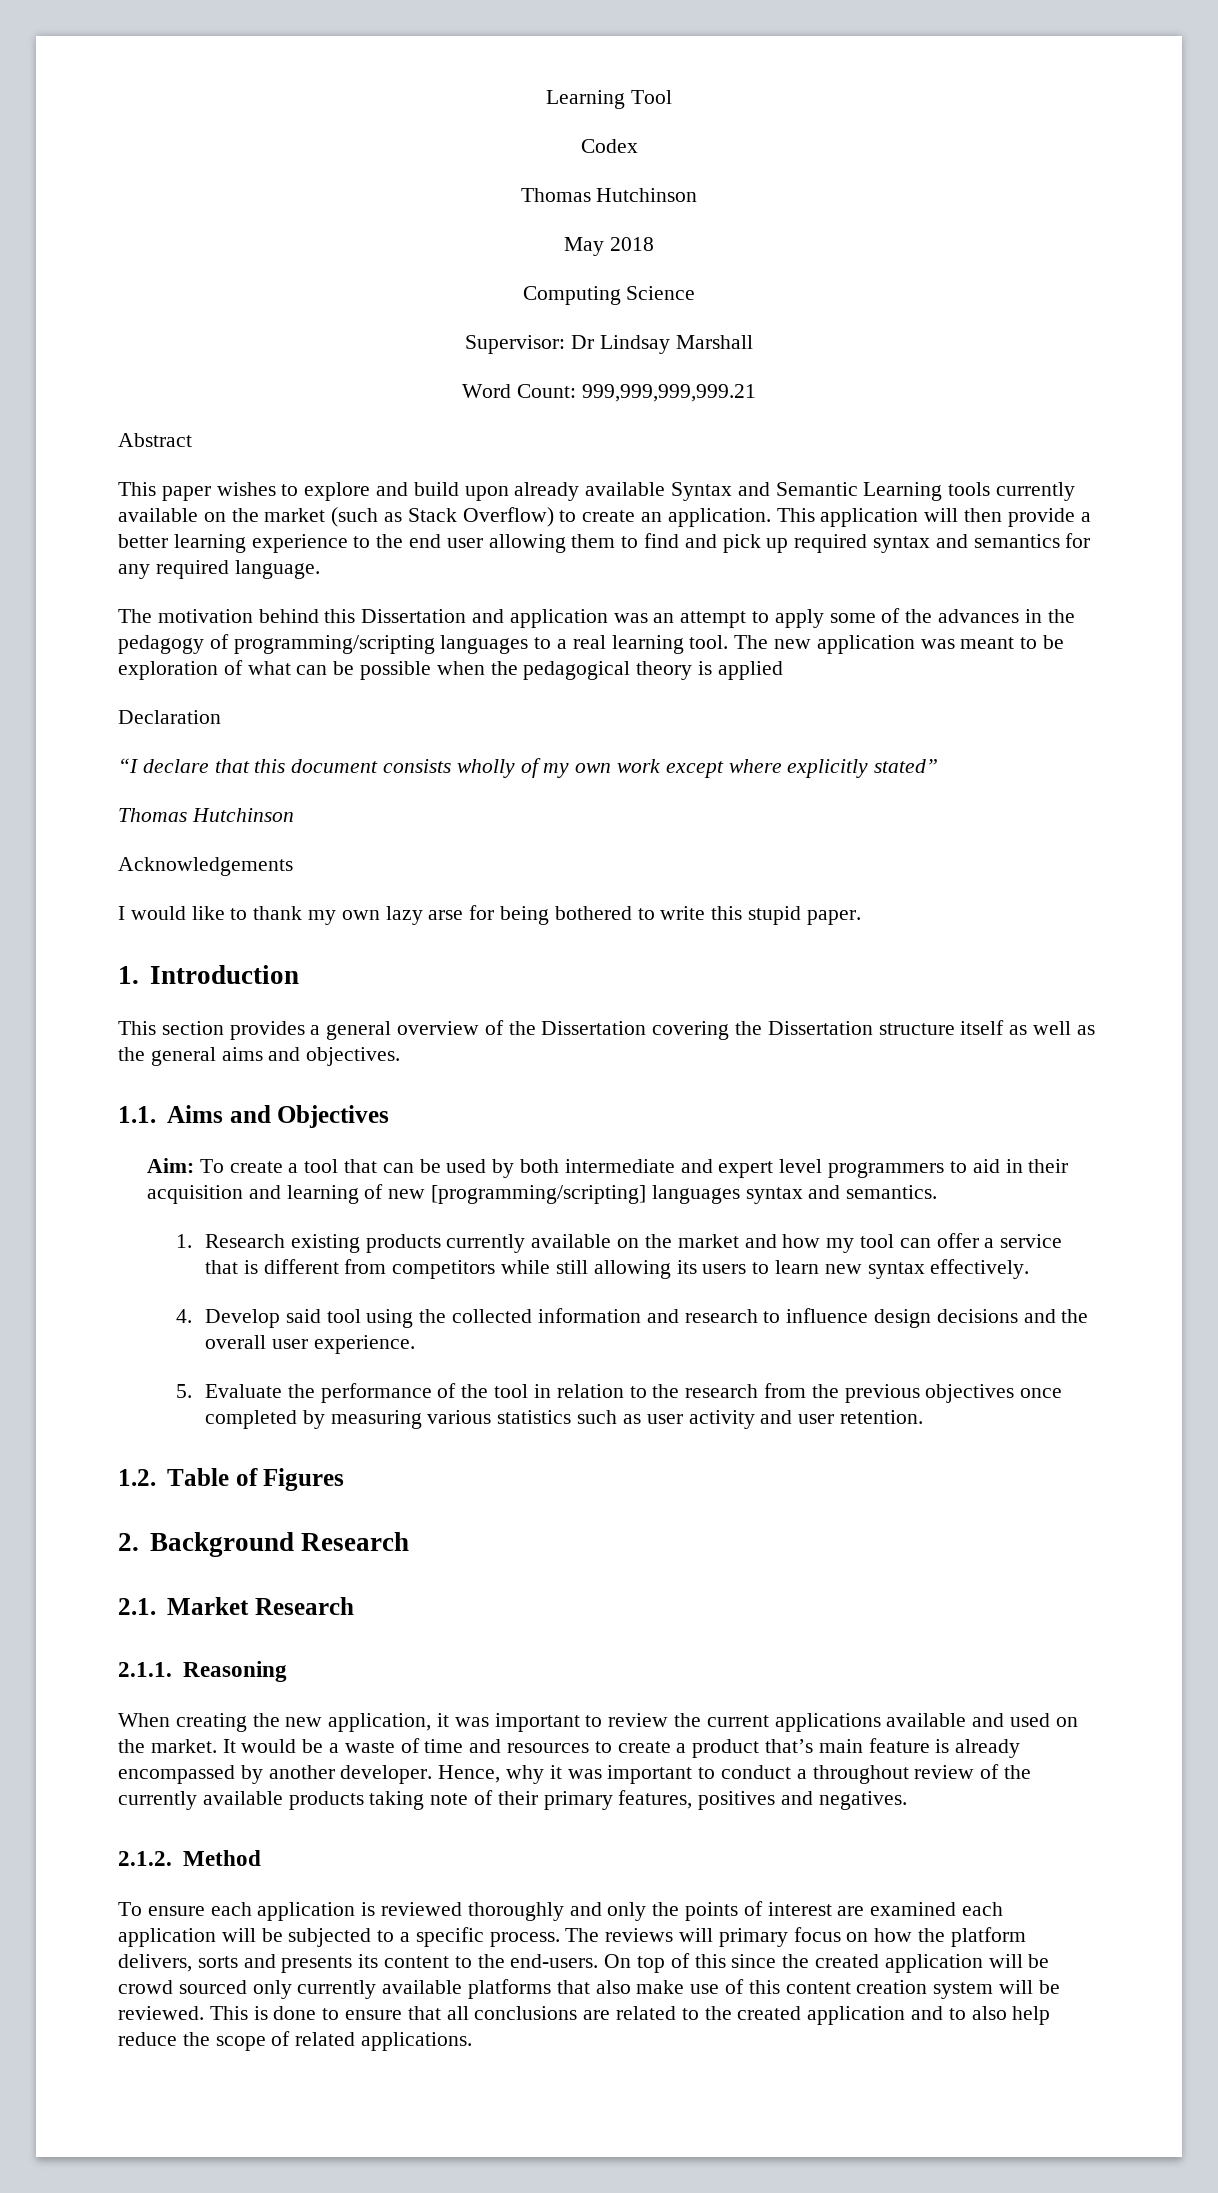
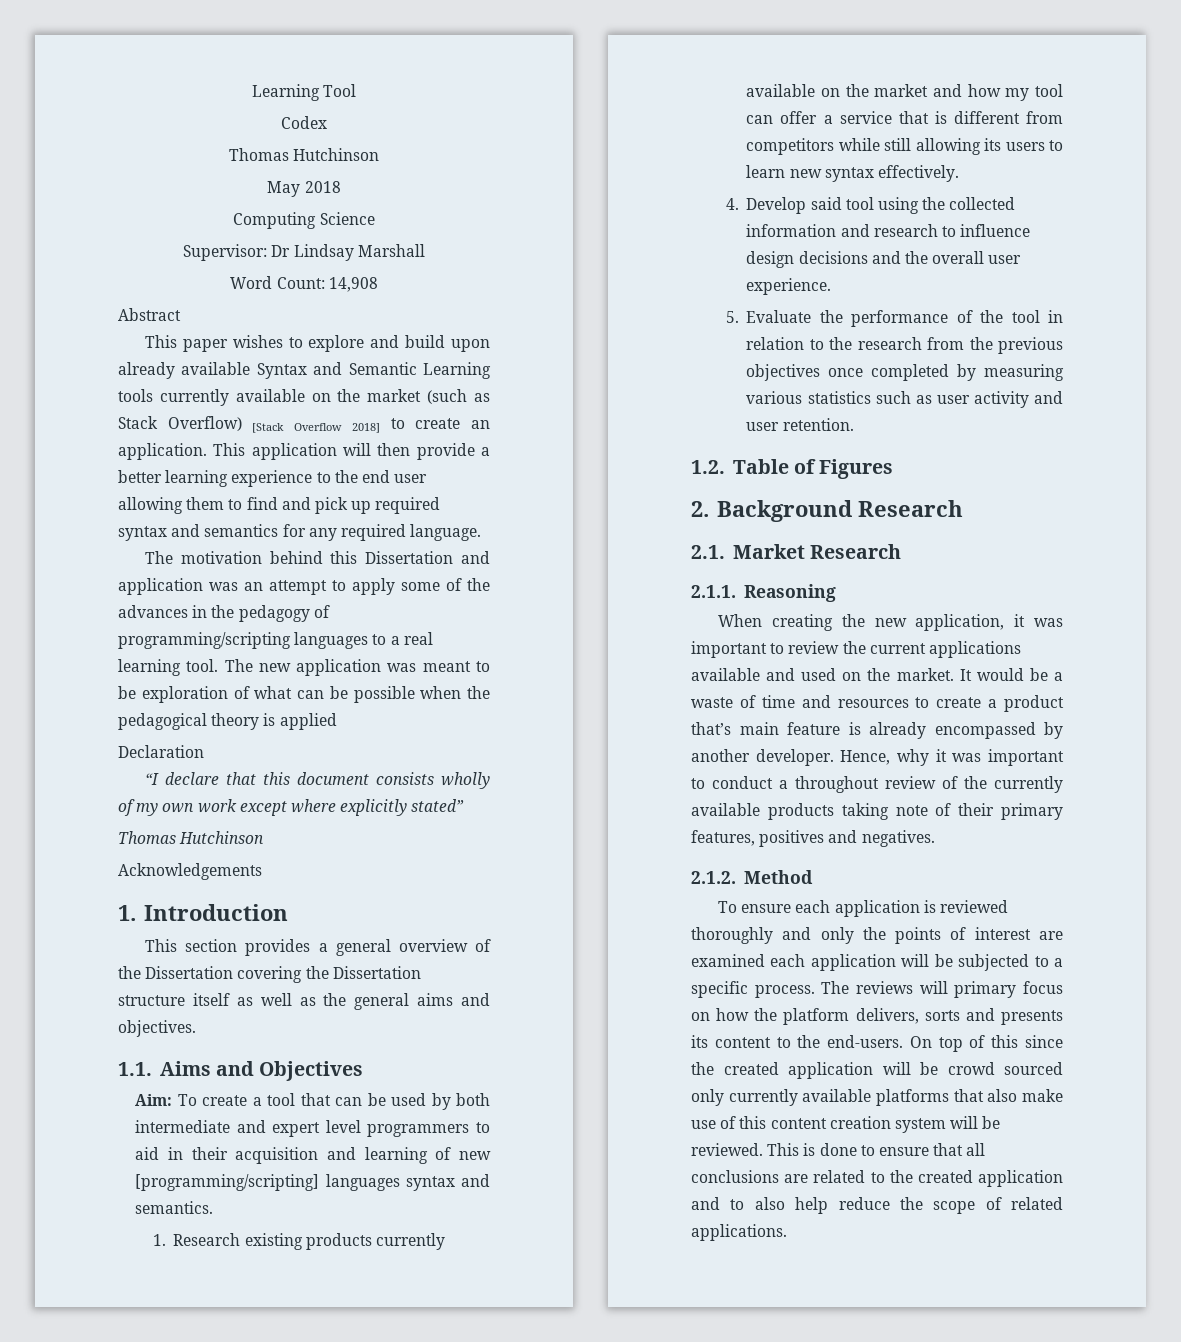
- Word Count: 999,999,999,999.21
+ Word Count: 14,908
- This paper wishes to explore and build upon already available Syntax and Semantic Learning tools currently available on the market (such as Stack Overflow) to create an application.
+ This paper wishes to explore and build upon already available Syntax and Semantic Learning tools currently available on the market (such as Stack Overflow) [Stack Overflow 2018] to create an application.
- I would like to thank my own lazy arse for being bothered to write this stupid paper.

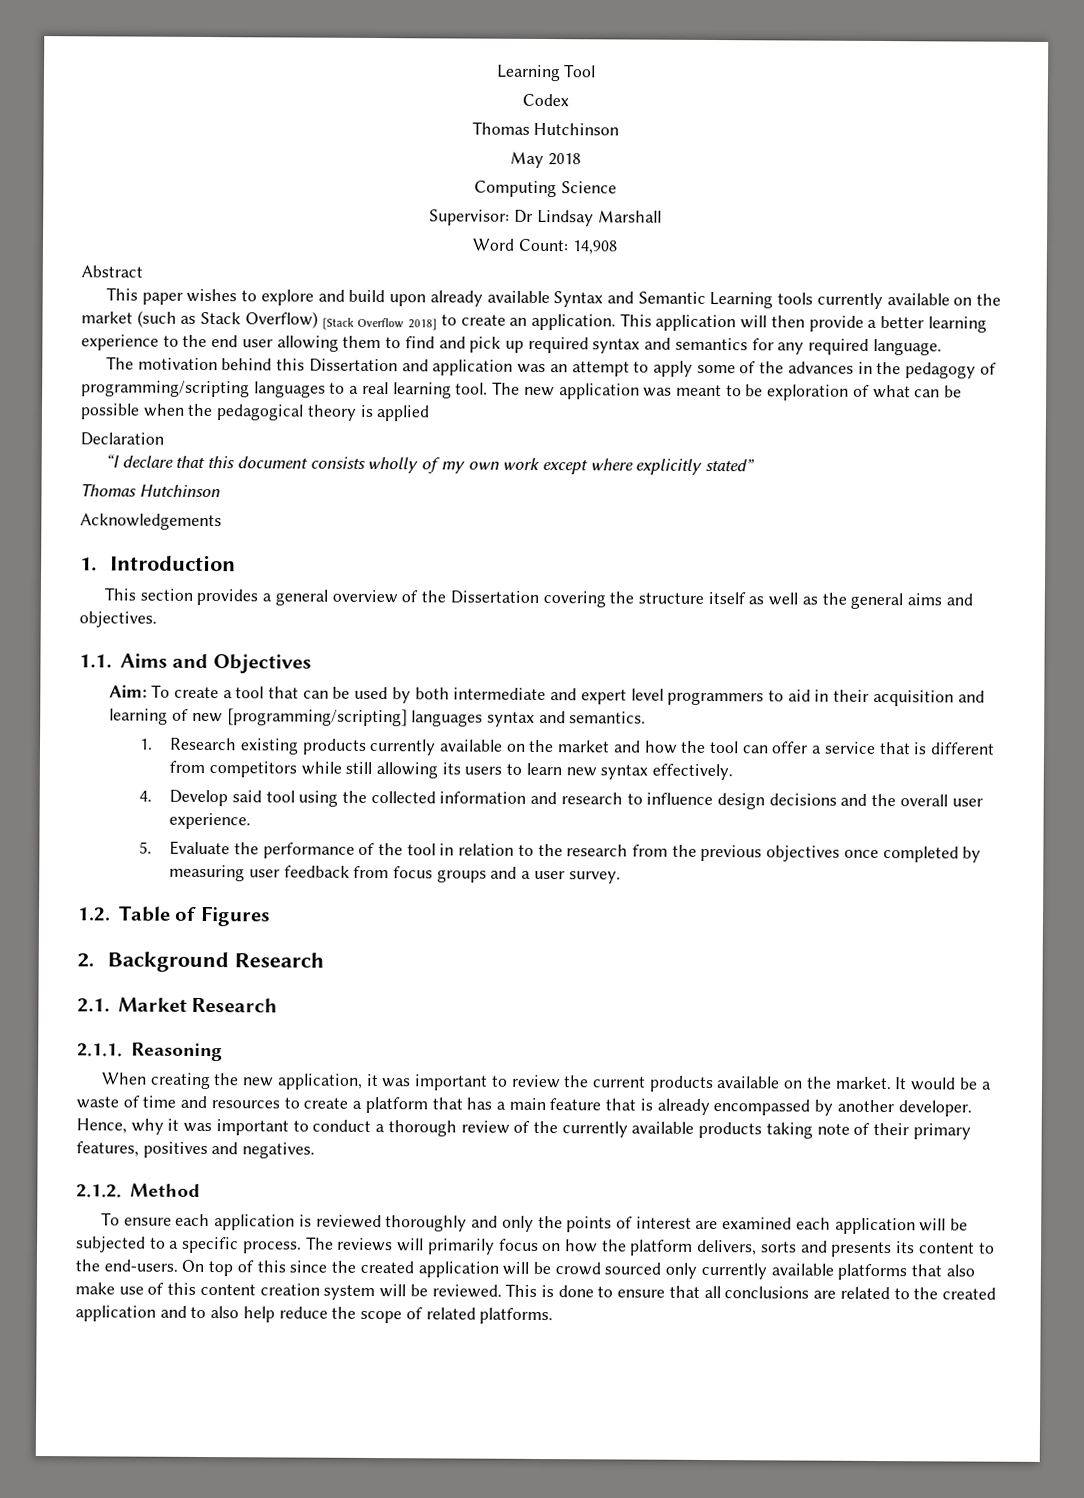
- This section provides a general overview of the Dissertation covering the Dissertation structure itself as well as the general aims and objectives.
+ This section provides a general overview of the Dissertation covering the structure itself as well as the general aims and objectives.
- 1. Research existing products currently available on the market and how my tool can offer a service that is different from competitors while still allowing its users to learn new syntax effectively.
+ 1. Research existing products currently available on the market and how the tool can offer a service that is different from competitors while still allowing its users to learn new syntax effectively.
- 5. Evaluate the performance of the tool in relation to the research from the previous objectives once completed by measuring various statistics such as user activity and user retention.
+ 5. Evaluate the performance of the tool in relation to the research from the previous objectives once completed by measuring user feedback from focus groups and a user survey.
- When creating the new application, it was important to review the current applications available and used on the market.
+ When creating the new application, it was important to review the current products available on the market.
- It would be a waste of time and resources to create a product that’s main feature is already encompassed by another developer.
+ It would be a waste of time and resources to create a platform that has a main feature that is already encompassed by another developer.
- Hence, why it was important to conduct a throughout review of the currently available products taking note of their primary features, positives and negatives.
+ Hence, why it was important to conduct a thorough review of the currently available products taking note of their primary features, positives and negatives.
- The reviews will primary focus on how the platform delivers, sorts and presents its content to the end-users.
+ The reviews will primarily focus on how the platform delivers, sorts and presents its content to the end-users.
- This is done to ensure that all conclusions are related to the created application and to also help reduce the scope of related applications.
+ This is done to ensure that all conclusions are related to the created application and to also help reduce the scope of related platforms.

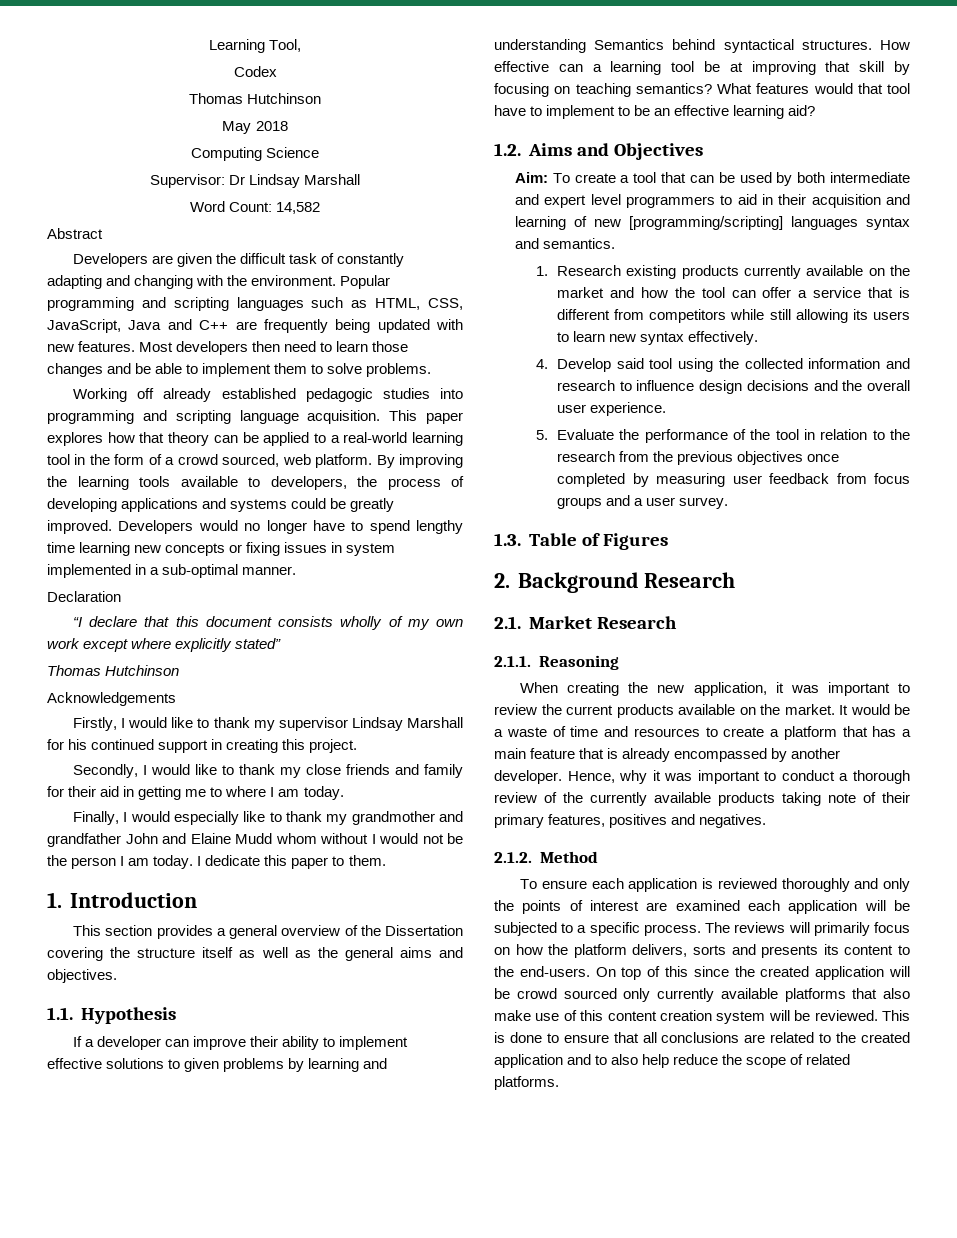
- Learning Tool
+ Learning Tool,
- Word Count: 14,908
+ Word Count: 14,582
- This paper wishes to explore and build upon already available Syntax and Semantic Learning tools currently available on the market (such as Stack Overflow) [Stack Overflow 2018] to create an application. This application will then provide a better learning experience to the end user allowing them to find and pick up required syntax and semantics for any required language.
- The motivation behind this Dissertation and application was an attempt to apply some of the advances in the pedagogy of programming/scripting languages to a real learning tool. The new application was meant to be exploration of what can be possible when the pedagogical theory is applied
+ Developers are given the difficult task of constantly adapting and changing with the environment. Popular programming and scripting languages such as HTML, CSS, JavaScript, Java and C++ are frequently being updated with new features. Most developers then need to learn those changes and be able to implement them to solve problems.
+ Working off already established pedagogic studies into programming and scripting language acquisition. This paper explores how that theory can be applied to a real-world learning tool in the form of a crowd sourced, web platform. By improving the learning tools available to developers, the process of developing applications and systems could be greatly improved. Developers would no longer have to spend lengthy time learning new concepts or fixing issues in system implemented in a sub-optimal manner.
+ Firstly, I would like to thank my supervisor Lindsay Marshall for his continued support in creating this project.
+ Secondly, I would like to thank my close friends and family for their aid in getting me to where I am today.
+ Finally, I would especially like to thank my grandmother and grandfather John and Elaine Mudd whom without I would not be the person I am today. I dedicate this paper to them.
- 1.1. Aims and Objectives
+ 1.1. Hypothesis
+ If a developer can improve their ability to implement effective solutions to given problems by learning and understanding Semantics behind syntactical structures. How effective can a learning tool be at improving that skill by focusing on teaching semantics? What features would that tool have to implement to be an effective learning aid?
+ 1.2. Aims and Objectives
- 1.2. Table of Figures
+ 1.3. Table of Figures

